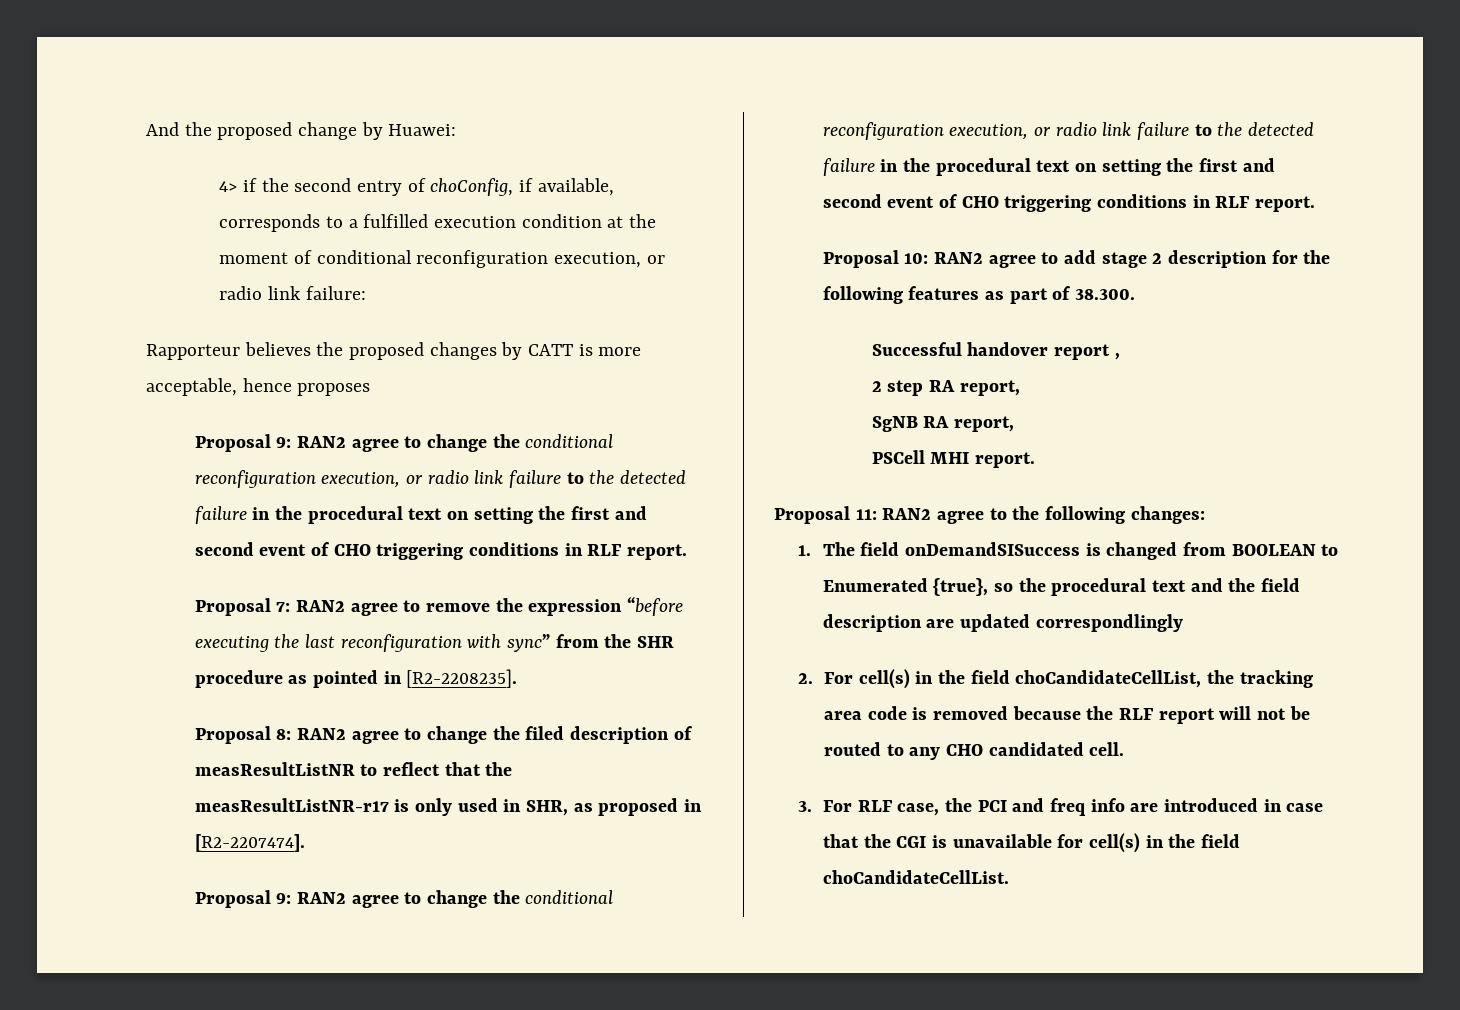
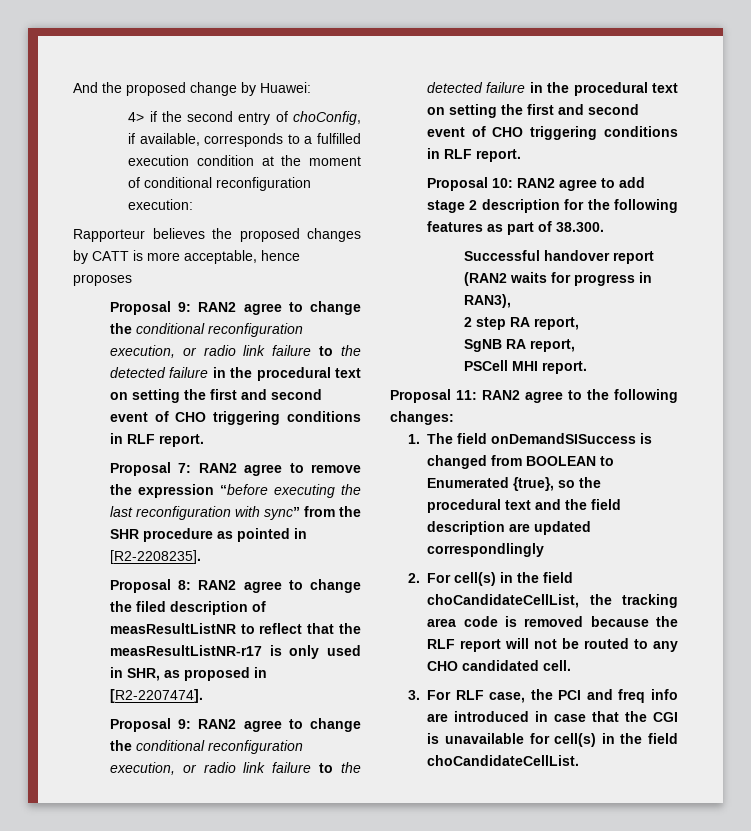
- 4> if the second entry of choConfig, if available, corresponds to a fulfilled execution condition at the moment of conditional reconfiguration execution, or radio link failure:
+ 4> if the second entry of choConfig, if available, corresponds to a fulfilled execution condition at the moment of conditional reconfiguration execution:
- Successful handover report ,
+ Successful handover report (RAN2 waits for progress in RAN3),

